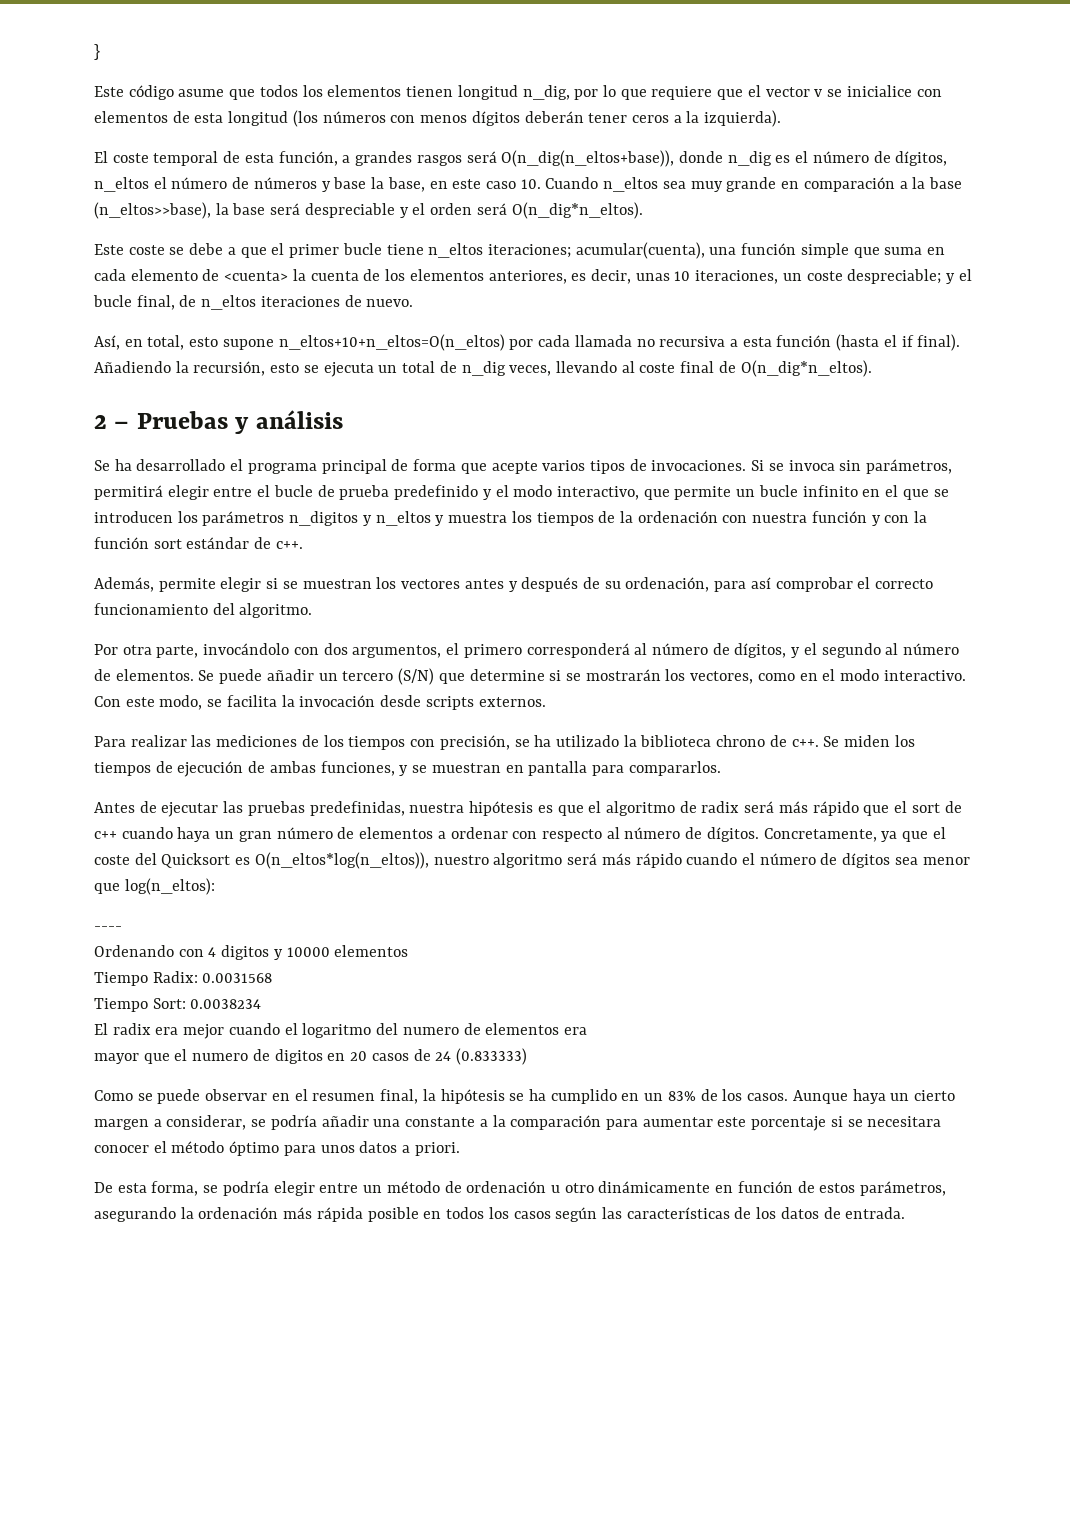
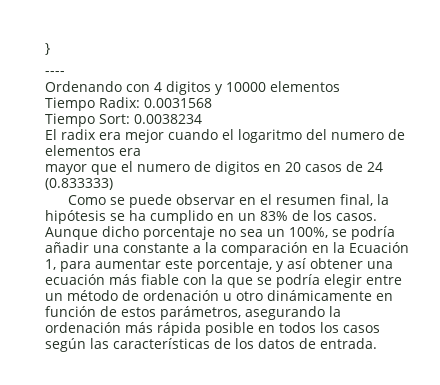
- Este código asume que todos los elementos tienen longitud n_dig, por lo que requiere que el vector v se inicialice con elementos de esta longitud (los números con menos dígitos deberán tener ceros a la izquierda).
- El coste temporal de esta función, a grandes rasgos será O(n_dig(n_eltos+base)), donde n_dig es el número de dígitos, n_eltos el número de números y base la base, en este caso 10. Cuando n_eltos sea muy grande en comparación a la base (n_eltos>>base), la base será despreciable y el orden será O(n_dig*n_eltos).
- Este coste se debe a que el primer bucle tiene n_eltos iteraciones; acumular(cuenta), una función simple que suma en cada elemento de <cuenta> la cuenta de los elementos anteriores, es decir, unas 10 iteraciones, un coste despreciable; y el bucle final, de n_eltos iteraciones de nuevo.
- Así, en total, esto supone n_eltos+10+n_eltos=O(n_eltos) por cada llamada no recursiva a esta función (hasta el if final). Añadiendo la recursión, esto se ejecuta un total de n_dig veces, llevando al coste final de O(n_dig*n_eltos).
- 2 – Pruebas y análisis
- Se ha desarrollado el programa principal de forma que acepte varios tipos de invocaciones. Si se invoca sin parámetros, permitirá elegir entre el bucle de prueba predefinido y el modo interactivo, que permite un bucle infinito en el que se introducen los parámetros n_digitos y n_eltos y muestra los tiempos de la ordenación con nuestra función y con la función sort estándar de c++.
- Además, permite elegir si se muestran los vectores antes y después de su ordenación, para así comprobar el correcto funcionamiento del algoritmo.
- Por otra parte, invocándolo con dos argumentos, el primero corresponderá al número de dígitos, y el segundo al número de elementos. Se puede añadir un tercero (S/N) que determine si se mostrarán los vectores, como en el modo interactivo. Con este modo, se facilita la invocación desde scripts externos.
- Para realizar las mediciones de los tiempos con precisión, se ha utilizado la biblioteca chrono de c++. Se miden los tiempos de ejecución de ambas funciones, y se muestran en pantalla para compararlos.
- Antes de ejecutar las pruebas predefinidas, nuestra hipótesis es que el algoritmo de radix será más rápido que el sort de c++ cuando haya un gran número de elementos a ordenar con respecto al número de dígitos. Concretamente, ya que el coste del Quicksort es O(n_eltos*log(n_eltos)), nuestro algoritmo será más rápido cuando el número de dígitos sea menor que log(n_eltos):
- Aunque haya un cierto margen a considerar, se podría añadir una constante a la comparación para aumentar este porcentaje si se necesitara conocer el método óptimo para unos datos a priori.
- De esta forma, se podría elegir entre un método de ordenación u otro dinámicamente en función de estos parámetros, asegurando la ordenación más rápida posible en todos los casos según las características de los datos de entrada.
+ Aunque dicho porcentaje no sea un 100%, se podría añadir una constante a la comparación en la Ecuación 1, para aumentar este porcentaje, y así obtener una ecuación más fiable con la que se podría elegir entre un método de ordenación u otro dinámicamente en función de estos parámetros, asegurando la ordenación más rápida posible en todos los casos según las características de los datos de entrada.

